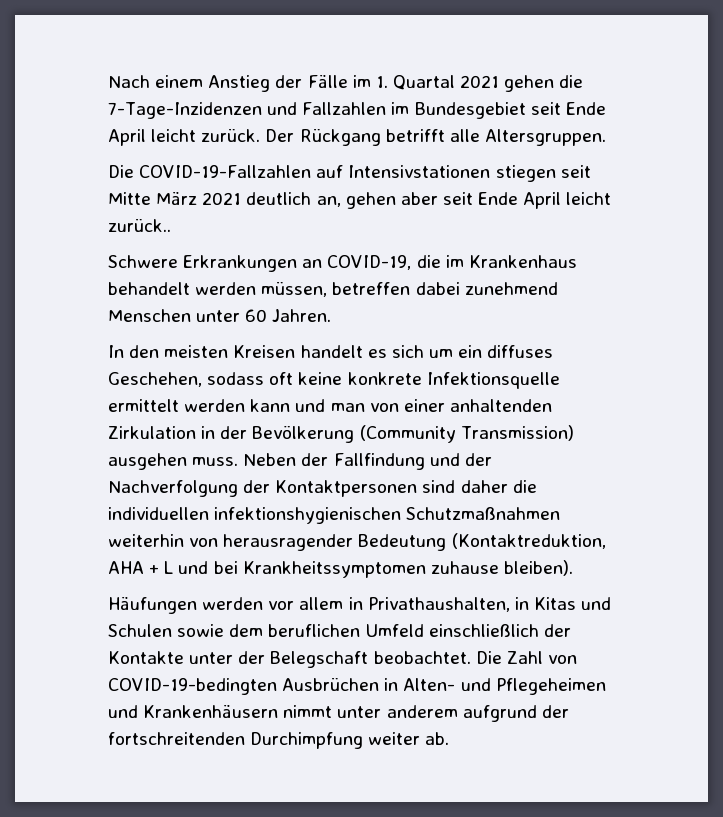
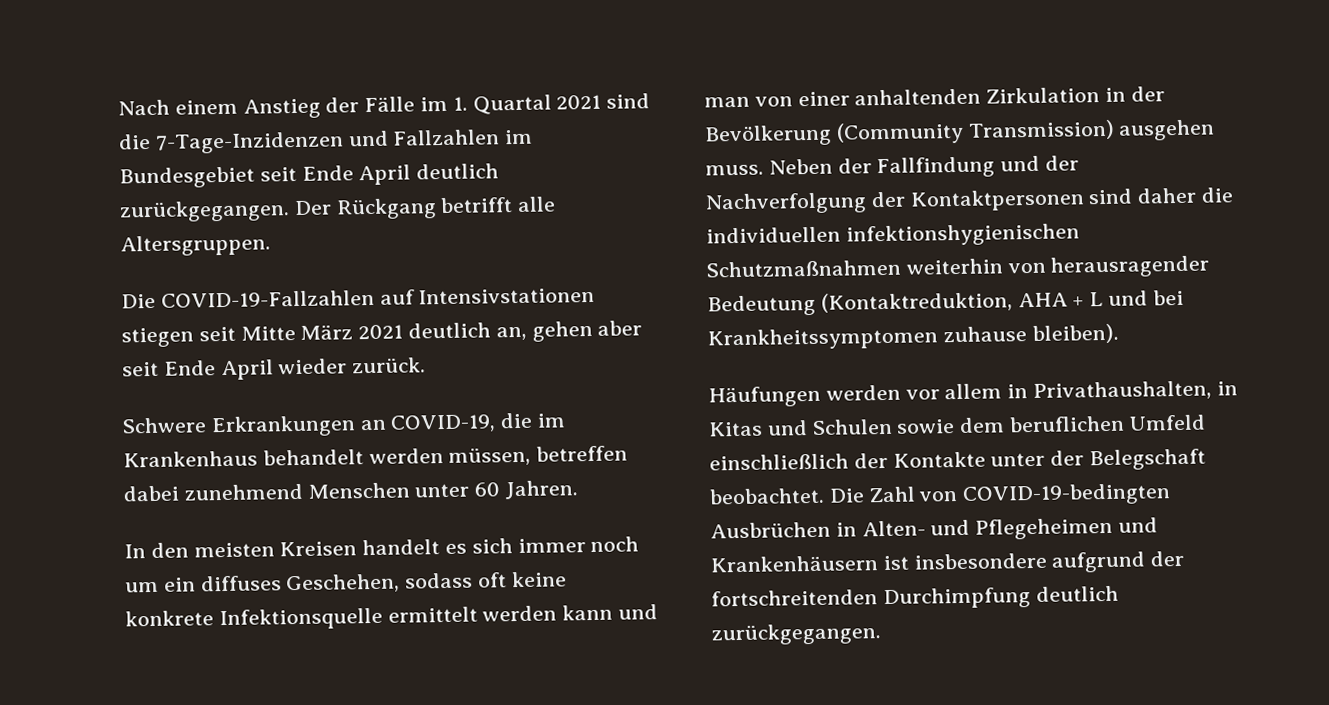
- Nach einem Anstieg der Fälle im 1. Quartal 2021 gehen die 7-Tage-Inzidenzen und Fallzahlen im Bundesgebiet seit Ende April leicht zurück.
+ Nach einem Anstieg der Fälle im 1. Quartal 2021 sind die 7-Tage-Inzidenzen und Fallzahlen im Bundesgebiet seit Ende April deutlich zurückgegangen.
- Die COVID-19-Fallzahlen auf Intensivstationen stiegen seit Mitte März 2021 deutlich an, gehen aber seit Ende April leicht zurück..
+ Die COVID-19-Fallzahlen auf Intensivstationen stiegen seit Mitte März 2021 deutlich an, gehen aber seit Ende April wieder zurück.
- In den meisten Kreisen handelt es sich um ein diffuses Geschehen, sodass oft keine konkrete Infektionsquelle ermittelt werden kann und man von einer anhaltenden Zirkulation in der Bevölkerung (Community Transmission) ausgehen muss.
+ In den meisten Kreisen handelt es sich immer noch um ein diffuses Geschehen, sodass oft keine konkrete Infektionsquelle ermittelt werden kann und man von einer anhaltenden Zirkulation in der Bevölkerung (Community Transmission) ausgehen muss.
- Die Zahl von COVID-19-bedingten Ausbrüchen in Alten- und Pflegeheimen und Krankenhäusern nimmt unter anderem aufgrund der fortschreitenden Durchimpfung weiter ab.
+ Die Zahl von COVID-19-bedingten Ausbrüchen in Alten- und Pflegeheimen und Krankenhäusern ist insbesondere aufgrund der fortschreitenden Durchimpfung deutlich zurückgegangen.

